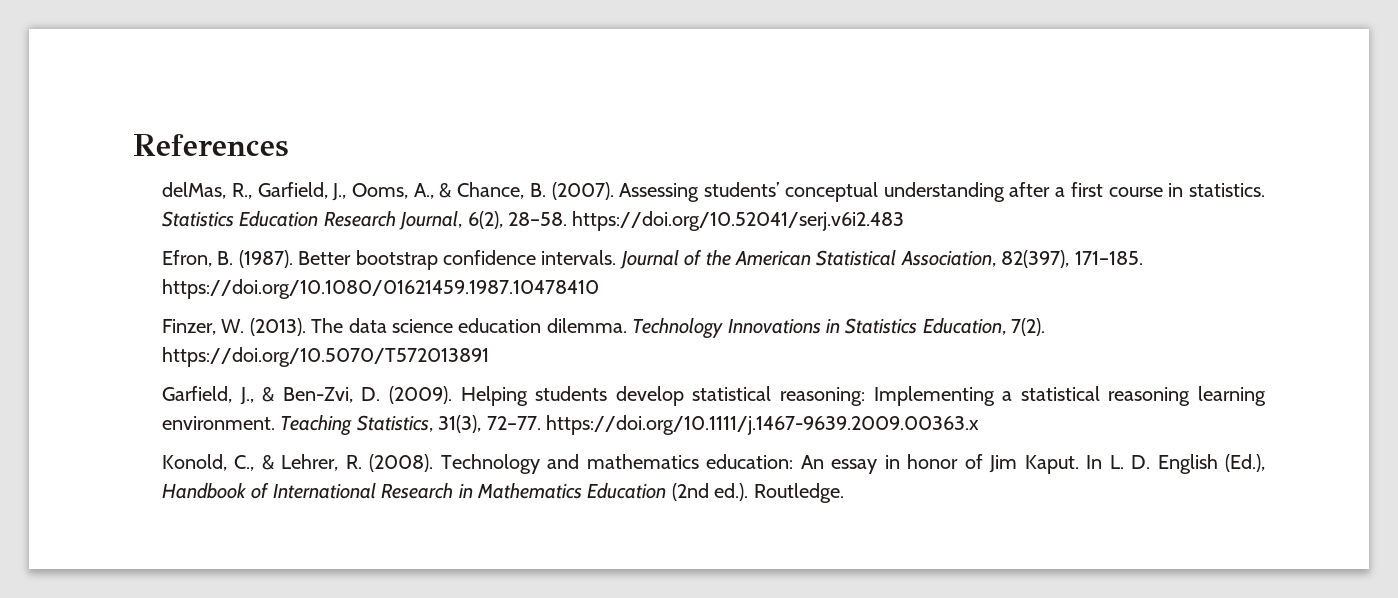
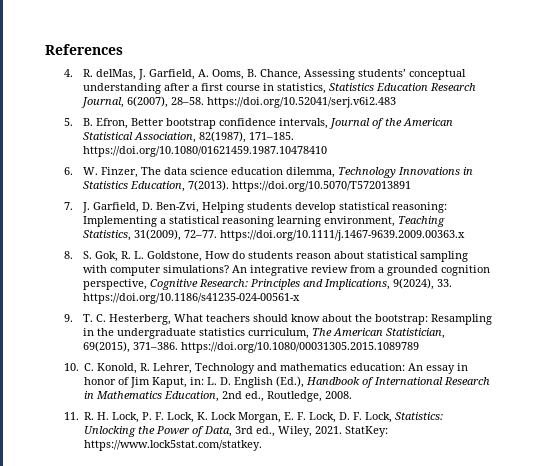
- delMas, R., Garfield, J., Ooms, A., & Chance, B. (2007). Assessing students’ conceptual understanding after a first course in statistics. Statistics Education Research Journal, 6(2), 28–58. https://doi.org/10.52041/serj.v6i2.483
+ 4. R. delMas, J. Garfield, A. Ooms, B. Chance, Assessing students’ conceptual understanding after a first course in statistics, Statistics Education Research Journal, 6(2007), 28–58. https://doi.org/10.52041/serj.v6i2.483
- Efron, B. (1987). Better bootstrap confidence intervals. Journal of the American Statistical Association, 82(397), 171–185. https://doi.org/10.1080/01621459.1987.10478410
+ 5. B. Efron, Better bootstrap confidence intervals, Journal of the American Statistical Association, 82(1987), 171–185. https://doi.org/10.1080/01621459.1987.10478410
- Finzer, W. (2013). The data science education dilemma. Technology Innovations in Statistics Education, 7(2). https://doi.org/10.5070/T572013891
+ 6. W. Finzer, The data science education dilemma, Technology Innovations in Statistics Education, 7(2013). https://doi.org/10.5070/T572013891
- Garfield, J., & Ben-Zvi, D. (2009). Helping students develop statistical reasoning: Implementing a statistical reasoning learning environment. Teaching Statistics, 31(3), 72–77. https://doi.org/10.1111/j.1467-9639.2009.00363.x
+ 7. J. Garfield, D. Ben-Zvi, Helping students develop statistical reasoning: Implementing a statistical reasoning learning environment, Teaching Statistics, 31(2009), 72–77. https://doi.org/10.1111/j.1467-9639.2009.00363.x
- Konold, C., & Lehrer, R. (2008). Technology and mathematics education: An essay in honor of Jim Kaput. In L. D. English (Ed.), Handbook of International Research in Mathematics Education (2nd ed.). Routledge.
+ 8. S. Gok, R. L. Goldstone, How do students reason about statistical sampling with computer simulations? An integrative review from a grounded cognition perspective, Cognitive Research: Principles and Implications, 9(2024), 33. https://doi.org/10.1186/s41235-024-00561-x
+ 9. T. C. Hesterberg, What teachers should know about the bootstrap: Resampling in the undergraduate statistics curriculum, The American Statistician, 69(2015), 371–386. https://doi.org/10.1080/00031305.2015.1089789
+ 10. C. Konold, R. Lehrer, Technology and mathematics education: An essay in honor of Jim Kaput, in: L. D. English (Ed.), Handbook of International Research in Mathematics Education, 2nd ed., Routledge, 2008.
+ 11. R. H. Lock, P. F. Lock, K. Lock Morgan, E. F. Lock, D. F. Lock, Statistics: Unlocking the Power of Data, 3rd ed., Wiley, 2021. StatKey: https://www.lock5stat.com/statkey.

